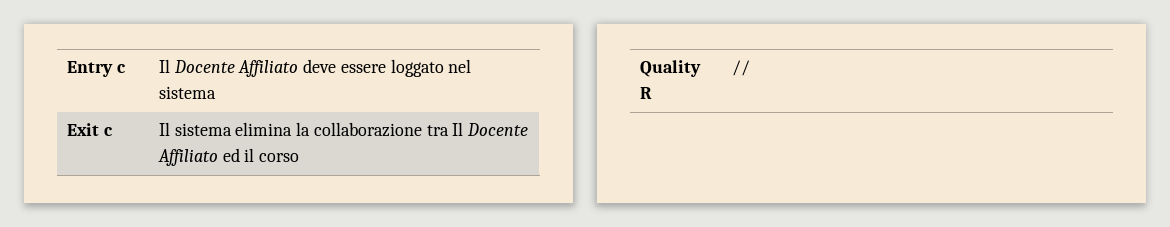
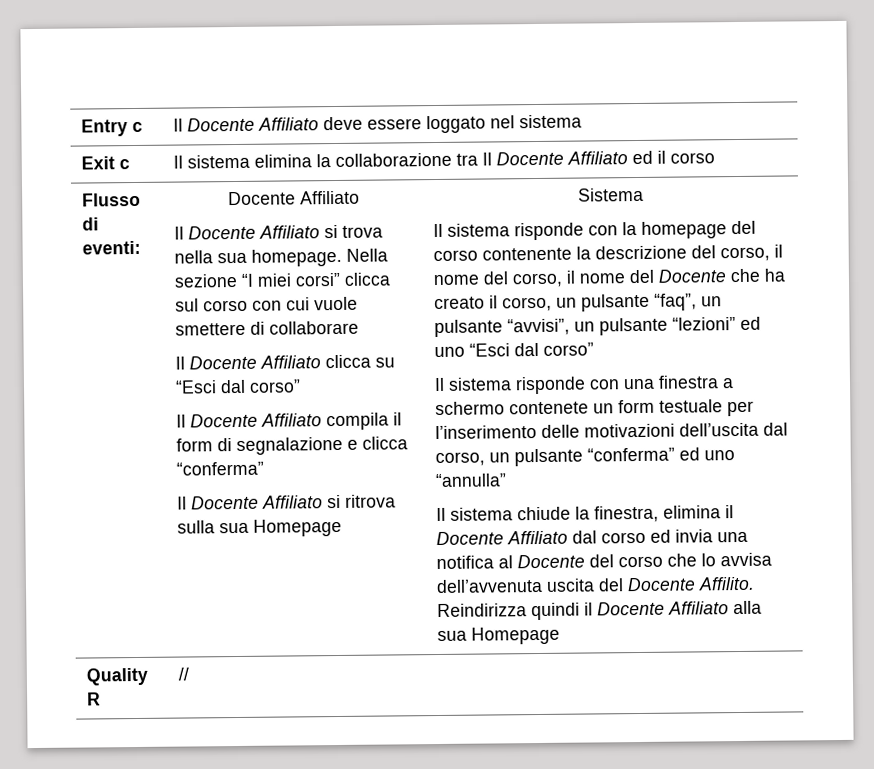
+ Flusso di eventi: | Docente Affiliato
+ Il Docente Affiliato si trova nella sua homepage. Nella sezione “I miei corsi” clicca sul corso con cui vuole smettere di collaborare
+ Il Docente Affiliato clicca su “Esci dal corso”
+ Il Docente Affiliato compila il form di segnalazione e clicca “conferma”
+ Il Docente Affiliato si ritrova sulla sua Homepage | Sistema
+ Il sistema risponde con la homepage del corso contenente la descrizione del corso, il nome del corso, il nome del Docente che ha creato il corso, un pulsante “faq”, un pulsante “avvisi”, un pulsante “lezioni” ed uno “Esci dal corso”
+ Il sistema risponde con una finestra a schermo contenete un form testuale per l’inserimento delle motivazioni dell’uscita dal corso, un pulsante “conferma” ed uno “annulla”
+ Il sistema chiude la finestra, elimina il Docente Affiliato dal corso ed invia una notifica al Docente del corso che lo avvisa dell’avvenuta uscita del Docente Affilito. Reindirizza quindi il Docente Affiliato alla sua Homepage

